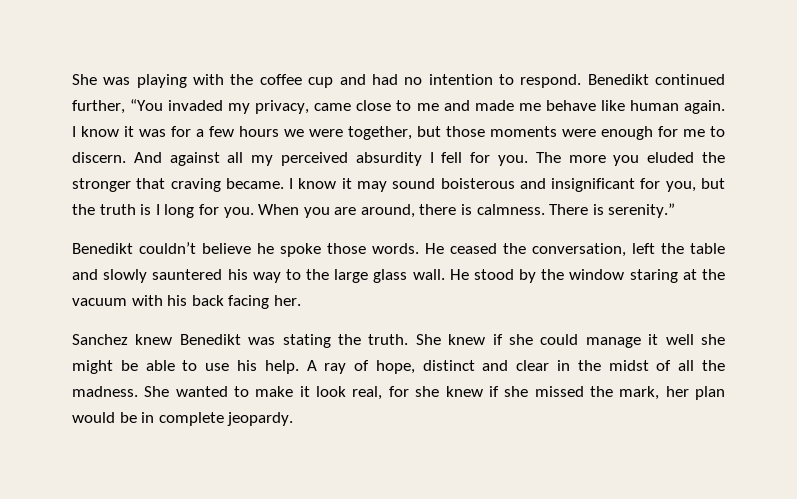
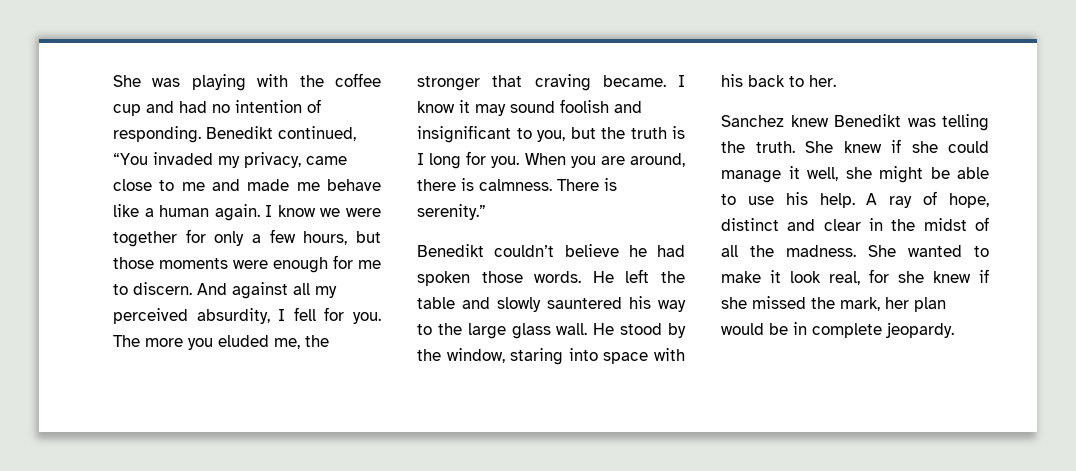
- She was playing with the coffee cup and had no intention to respond. Benedikt continued further, “You invaded my privacy, came close to me and made me behave like human again.
+ She was playing with the coffee cup and had no intention of responding. Benedikt continued, “You invaded my privacy, came close to me and made me behave like a human again.
- I know it was for a few hours we were together, but those moments were enough for me to discern.
+ I know we were together for only a few hours, but those moments were enough for me to discern.
- And against all my perceived absurdity I fell for you.
+ And against all my perceived absurdity, I fell for you.
- The more you eluded the stronger that craving became.
+ The more you eluded me, the stronger that craving became.
- I know it may sound boisterous and insignificant for you, but the truth is I long for you.
+ I know it may sound foolish and insignificant to you, but the truth is I long for you.
- Benedikt couldn’t believe he spoke those words.
+ Benedikt couldn’t believe he had spoken those words.
- He ceased the conversation, left the table and slowly sauntered his way to the large glass wall.
+ He left the table and slowly sauntered his way to the large glass wall.
- He stood by the window staring at the vacuum with his back facing her.
+ He stood by the window, staring into space with his back to her.
- Sanchez knew Benedikt was stating the truth.
+ Sanchez knew Benedikt was telling the truth.
- She knew if she could manage it well she might be able to use his help.
+ She knew if she could manage it well, she might be able to use his help.

